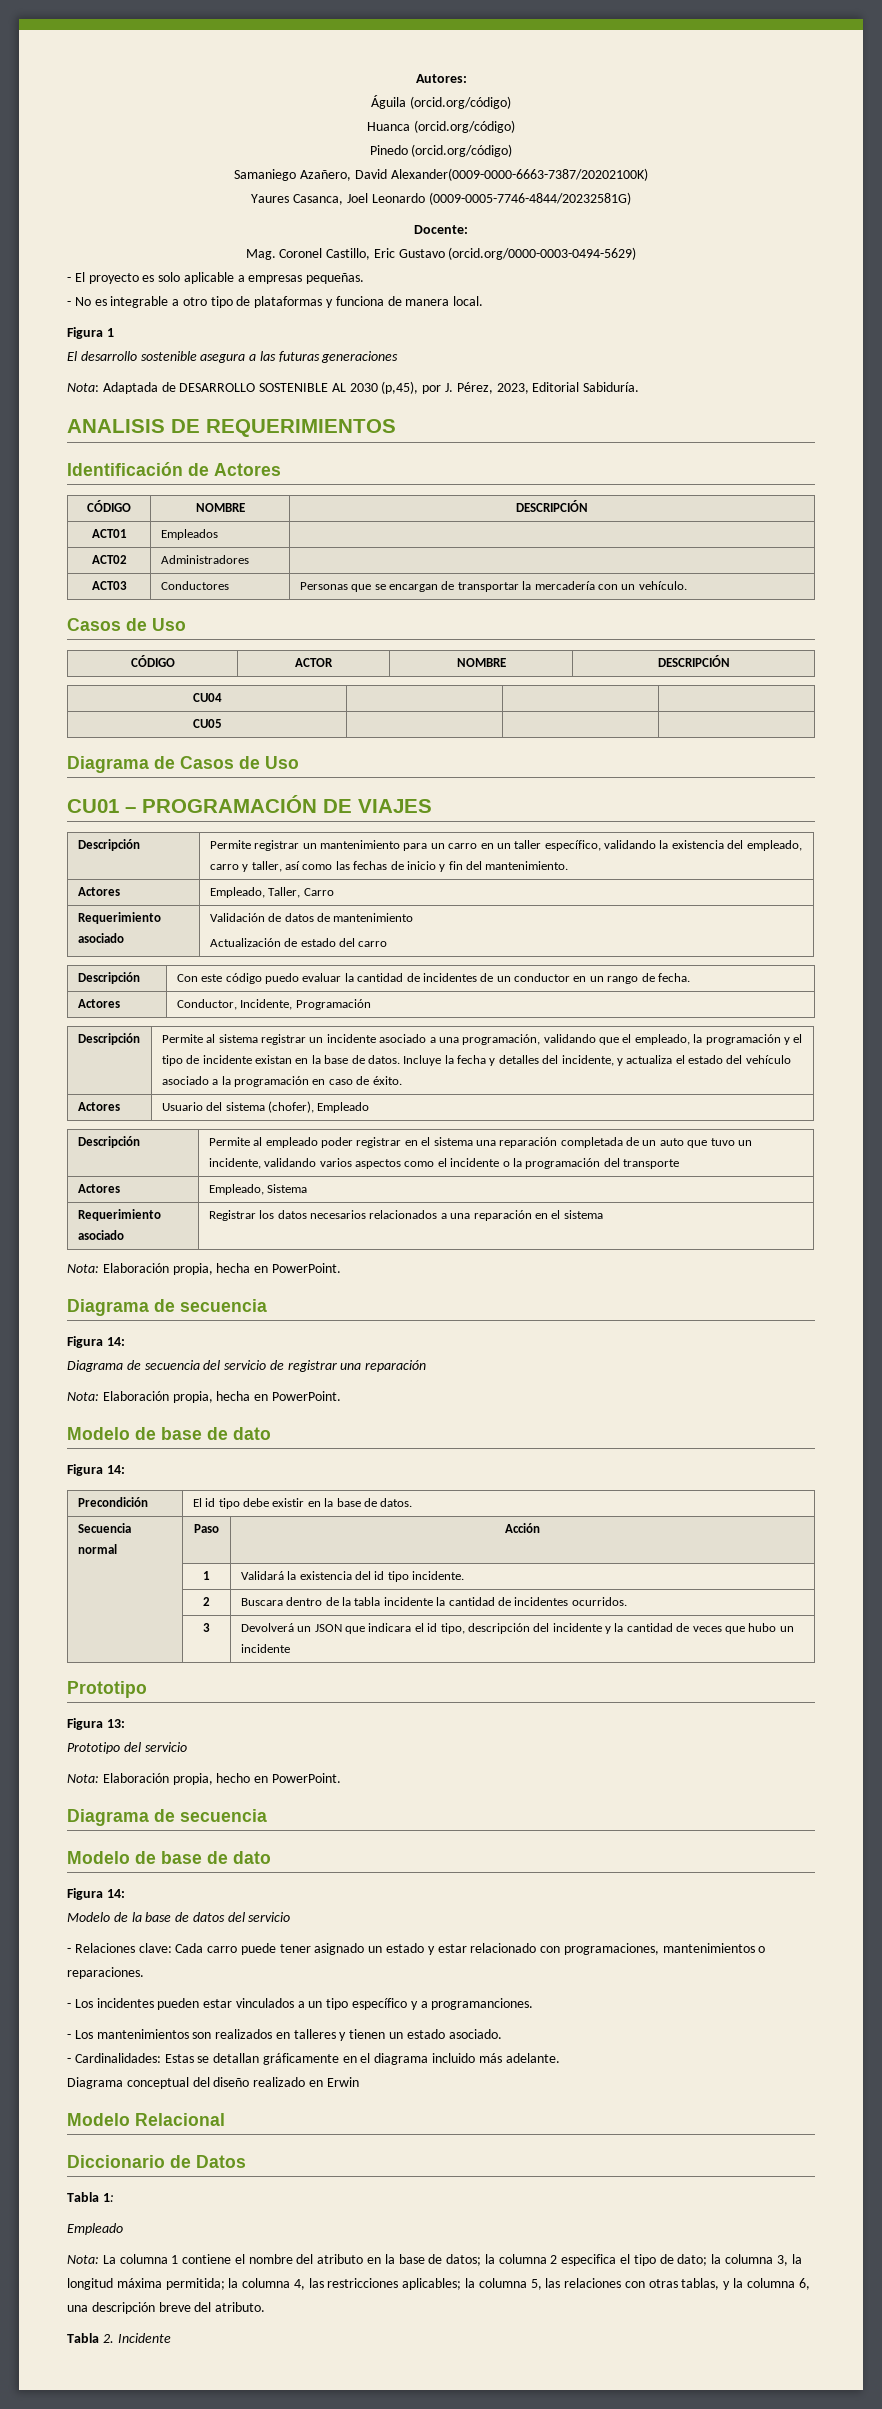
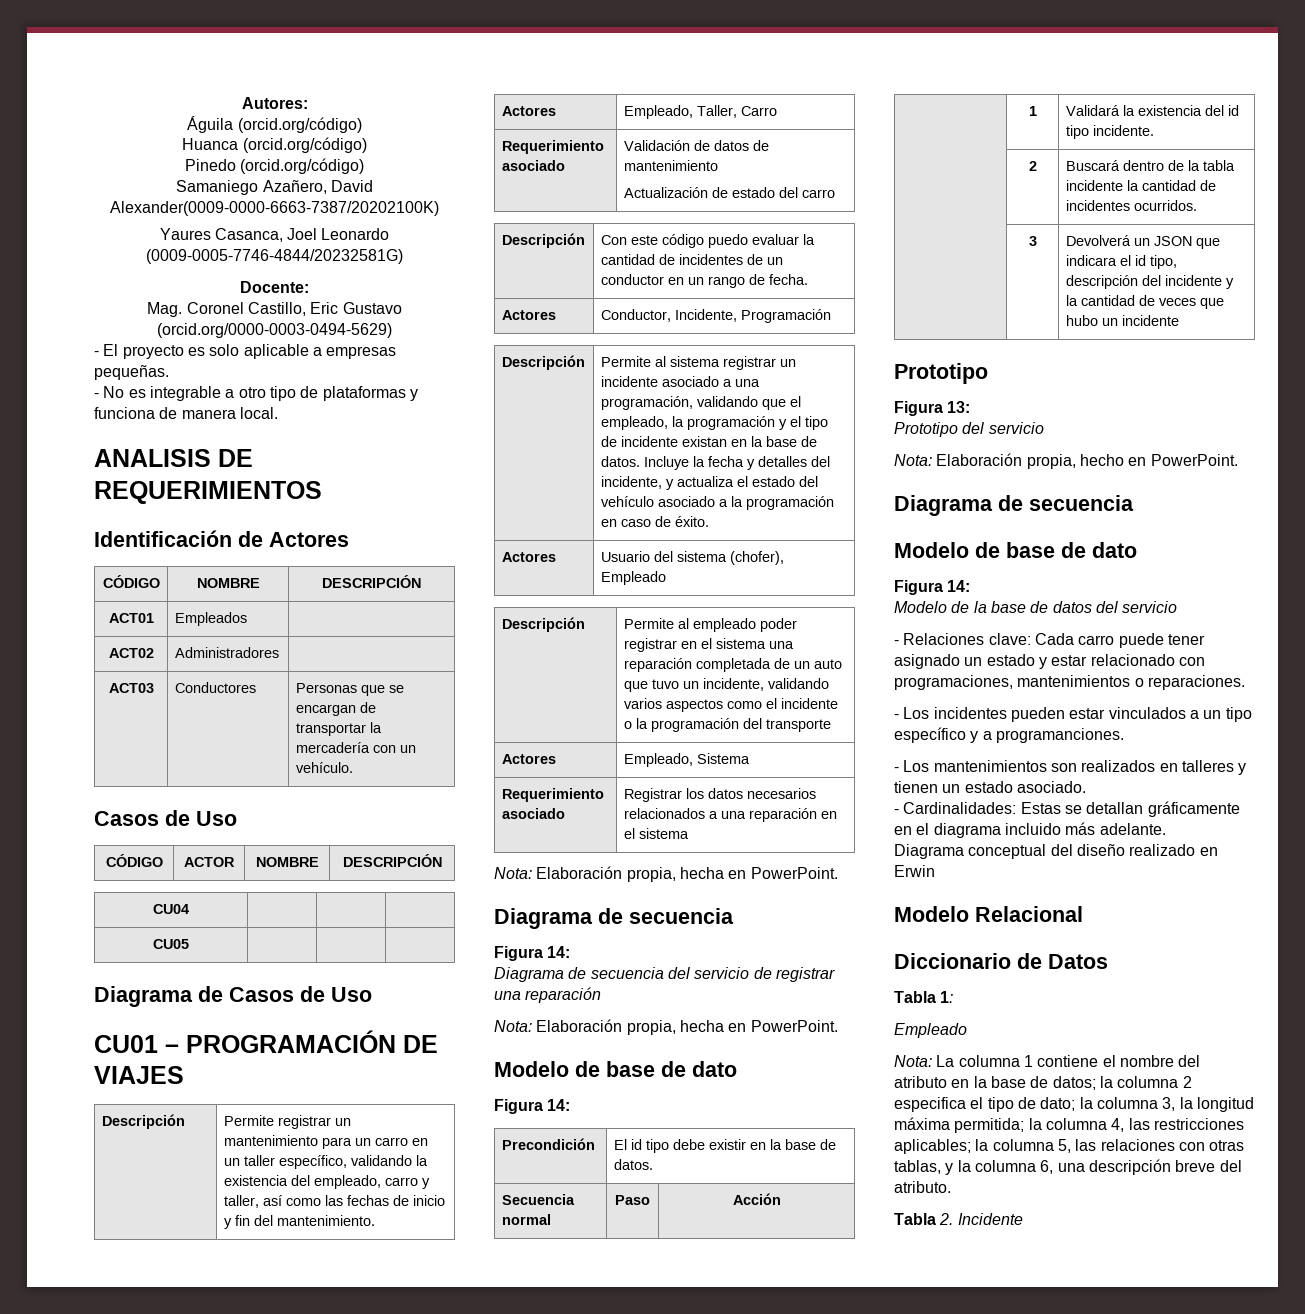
- Figura 1
- El desarrollo sostenible asegura a las futuras generaciones
- Nota: Adaptada de DESARROLLO SOSTENIBLE AL 2030 (p,45), por J. Pérez, 2023, Editorial Sabiduría.
- | 2 | Buscara dentro de la tabla incidente la cantidad de incidentes ocurridos.
+ | 2 | Buscará dentro de la tabla incidente la cantidad de incidentes ocurridos.

